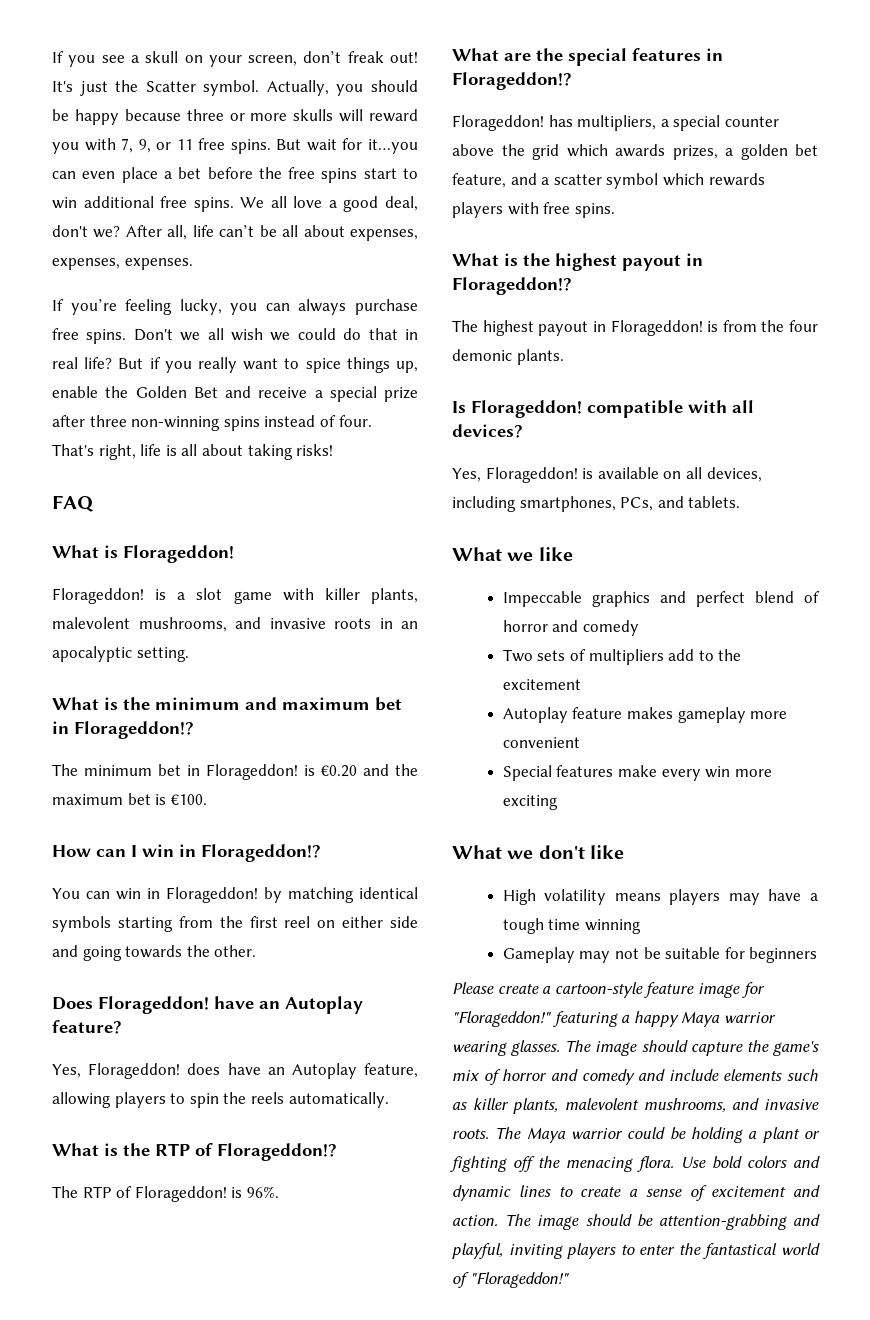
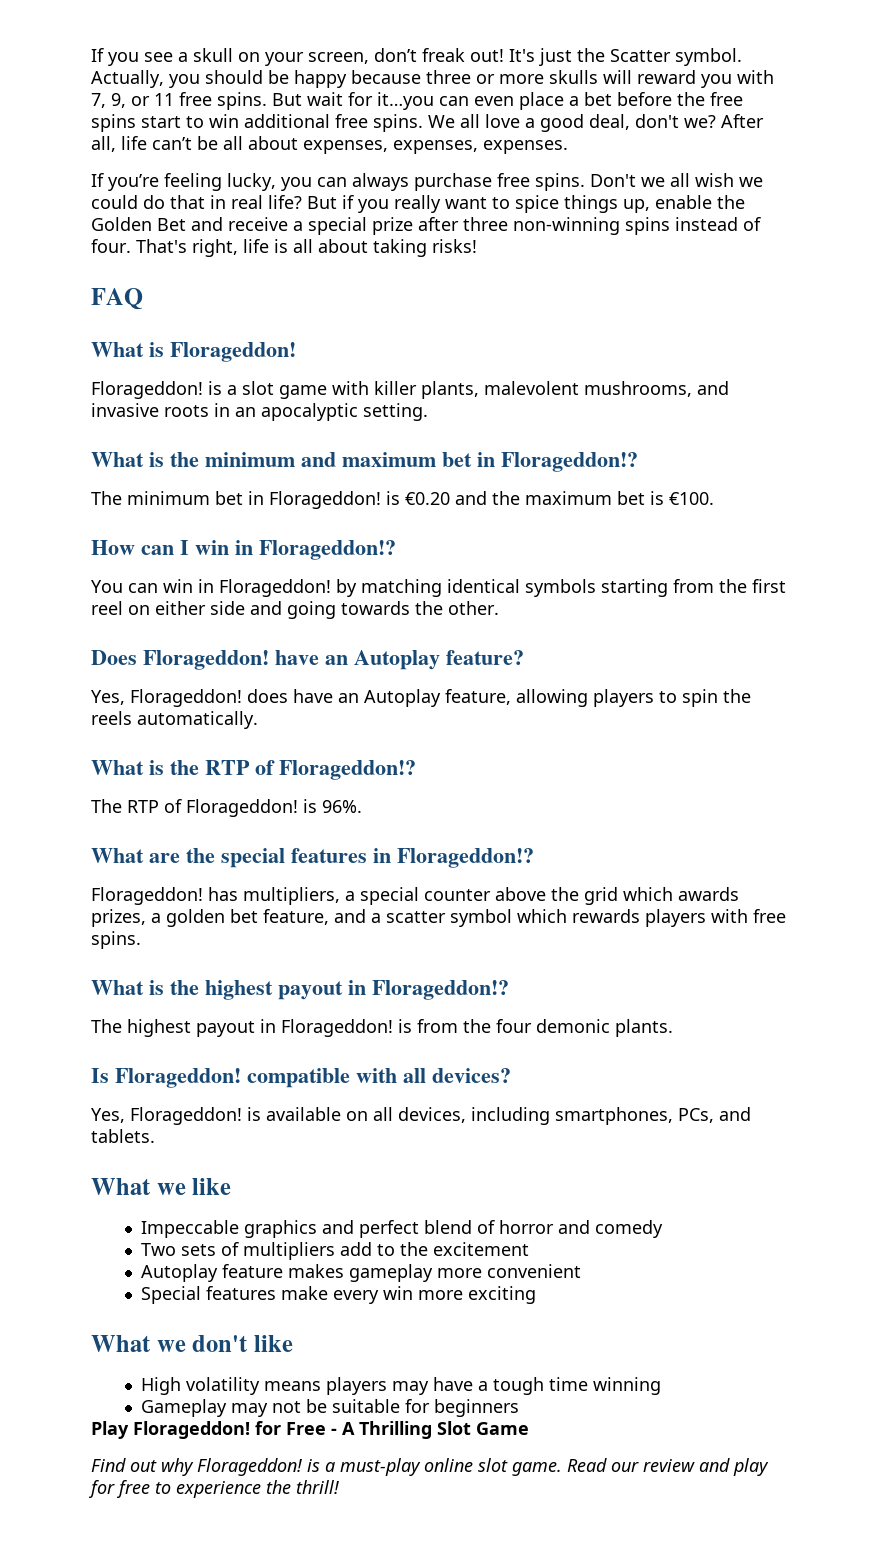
- Please create a cartoon-style feature image for "Florageddon!" featuring a happy Maya warrior wearing glasses. The image should capture the game's mix of horror and comedy and include elements such as killer plants, malevolent mushrooms, and invasive roots. The Maya warrior could be holding a plant or fighting off the menacing flora. Use bold colors and dynamic lines to create a sense of excitement and action. The image should be attention-grabbing and playful, inviting players to enter the fantastical world of "Florageddon!"
+ Play Florageddon! for Free - A Thrilling Slot Game
+ Find out why Florageddon! is a must-play online slot game. Read our review and play for free to experience the thrill!

